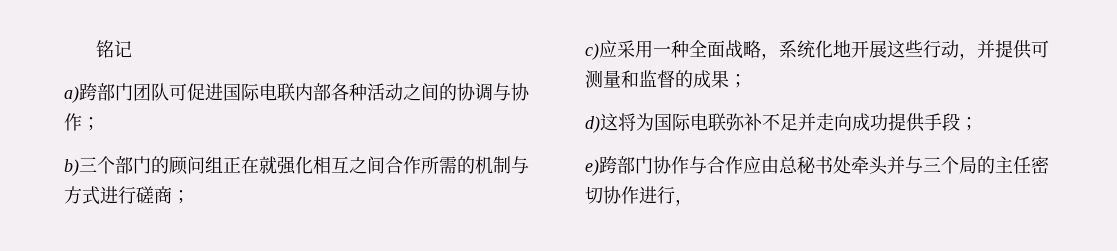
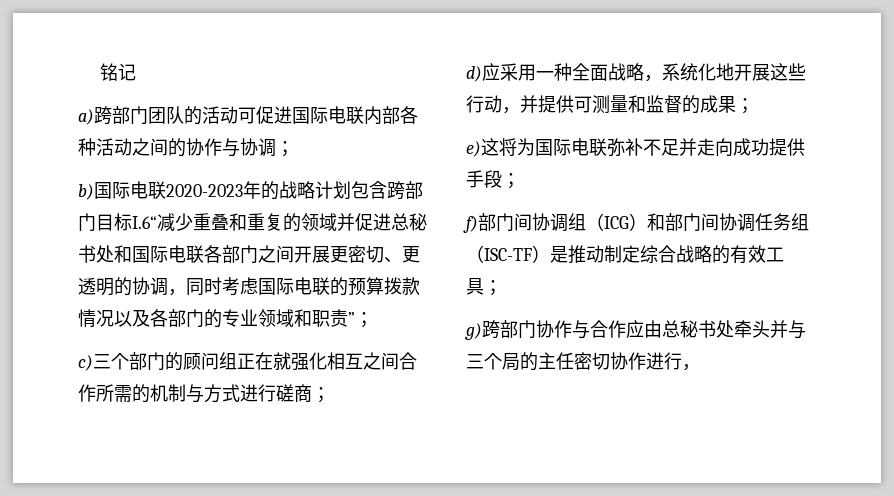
- a)跨部门团队可促进国际电联内部各种活动之间的协调与协作；
+ a)跨部门团队的活动可促进国际电联内部各种活动之间的协作与协调；
- b)三个部门的顾问组正在就强化相互之间合作所需的机制与方式进行磋商；
+ b)国际电联2020-2023年的战略计划包含跨部门目标I.6“减少重叠和重复的领域并促进总秘书处和国际电联各部门之间开展更密切、更透明的协调，同时考虑国际电联的预算拨款情况以及各部门的专业领域和职责”；
+ c)三个部门的顾问组正在就强化相互之间合作所需的机制与方式进行磋商；
- c)应采用一种全面战略，系统化地开展这些行动，并提供可测量和监督的成果；
+ d)应采用一种全面战略，系统化地开展这些行动，并提供可测量和监督的成果；
- d)这将为国际电联弥补不足并走向成功提供手段；
+ e)这将为国际电联弥补不足并走向成功提供手段；
- e)跨部门协作与合作应由总秘书处牵头并与三个局的主任密切协作进行，
+ f)部门间协调组（ICG）和部门间协调任务组（ISC-TF）是推动制定综合战略的有效工具；
+ g)跨部门协作与合作应由总秘书处牵头并与三个局的主任密切协作进行，

